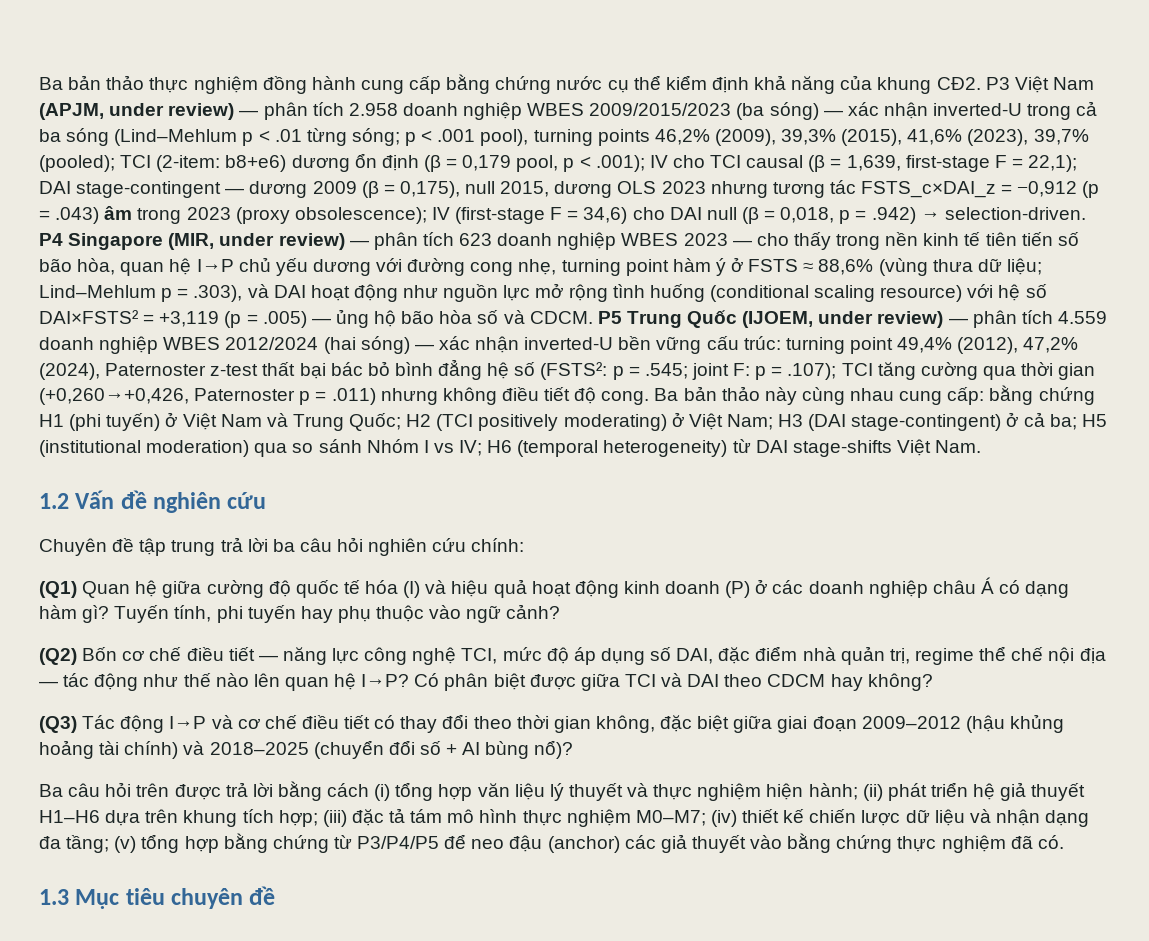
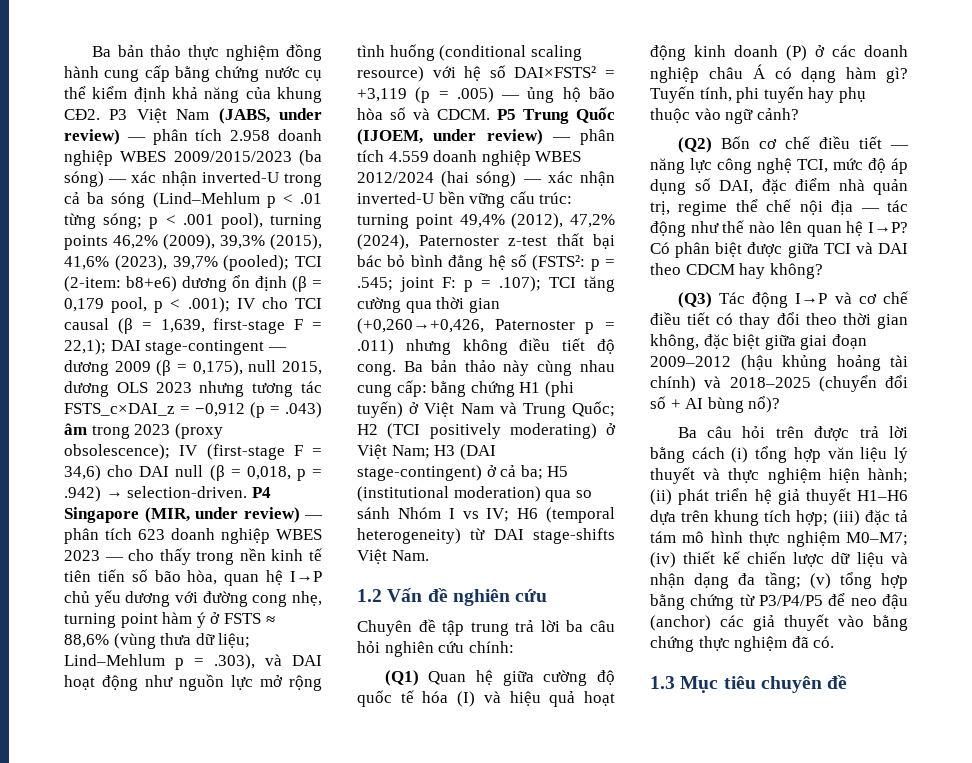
- Ba bản thảo thực nghiệm đồng hành cung cấp bằng chứng nước cụ thể kiểm định khả năng của khung CĐ2. P3 Việt Nam (APJM, under review) — phân tích 2.958 doanh nghiệp WBES 2009/2015/2023 (ba sóng) — xác nhận inverted-U trong cả ba sóng (Lind–Mehlum p < .01 từng sóng;
+ Ba bản thảo thực nghiệm đồng hành cung cấp bằng chứng nước cụ thể kiểm định khả năng của khung CĐ2. P3 Việt Nam (JABS, under review) — phân tích 2.958 doanh nghiệp WBES 2009/2015/2023 (ba sóng) — xác nhận inverted-U trong cả ba sóng (Lind–Mehlum p < .01 từng sóng;

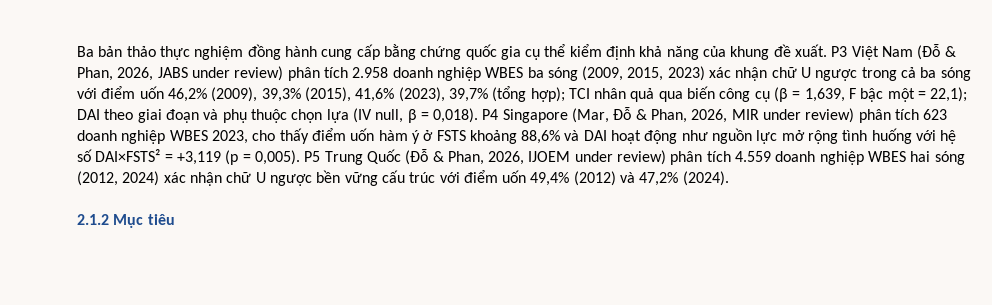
- Ba bản thảo thực nghiệm đồng hành cung cấp bằng chứng nước cụ thể kiểm định khả năng của khung CĐ2. P3 Việt Nam (JABS, under review) — phân tích 2.958 doanh nghiệp WBES 2009/2015/2023 (ba sóng) — xác nhận inverted-U trong cả ba sóng (Lind–Mehlum p < .01 từng sóng; p < .001 pool), turning points 46,2% (2009), 39,3% (2015), 41,6% (2023), 39,7% (pooled); TCI (2-item: b8+e6) dương ổn định (β = 0,179 pool, p < .001); IV cho TCI causal (β = 1,639, first-stage F = 22,1); DAI stage-contingent — dương 2009 (β = 0,175), null 2015, dương OLS 2023 nhưng tương tác FSTS_c×DAI_z = −0,912 (p = .043) âm trong 2023 (proxy obsolescence); IV (first-stage F = 34,6) cho DAI null (β = 0,018, p = .942) → selection-driven. P4 Singapore (MIR, under review) — phân tích 623 doanh nghiệp WBES 2023 — cho thấy trong nền kinh tế tiên tiến số bão hòa, quan hệ I→P chủ yếu dương với đường cong nhẹ, turning point hàm ý ở FSTS ≈ 88,6% (vùng thưa dữ liệu; Lind–Mehlum p = .303), và DAI hoạt động như nguồn lực mở rộng tình huống (conditional scaling resource) với hệ số DAI×FSTS² = +3,119 (p = .005) — ủng hộ bão hòa số và CDCM. P5 Trung Quốc (IJOEM, under review) — phân tích 4.559 doanh nghiệp WBES 2012/2024 (hai sóng) — xác nhận inverted-U bền vững cấu trúc: turning point 49,4% (2012), 47,2% (2024), Paternoster z-test thất bại bác bỏ bình đẳng hệ số (FSTS²: p = .545; joint F: p = .107); TCI tăng cường qua thời gian (+0,260→+0,426, Paternoster p = .011) nhưng không điều tiết độ cong. Ba bản thảo này cùng nhau cung cấp: bằng chứng H1 (phi tuyến) ở Việt Nam và Trung Quốc; H2 (TCI positively moderating) ở Việt Nam; H3 (DAI stage-contingent) ở cả ba; H5 (institutional moderation) qua so sánh Nhóm I vs IV; H6 (temporal heterogeneity) từ DAI stage-shifts Việt Nam.
- 1.2 Vấn đề nghiên cứu
- Chuyên đề tập trung trả lời ba câu hỏi nghiên cứu chính:
- (Q1) Quan hệ giữa cường độ quốc tế hóa (I) và hiệu quả hoạt động kinh doanh (P) ở các doanh nghiệp châu Á có dạng hàm gì? Tuyến tính, phi tuyến hay phụ thuộc vào ngữ cảnh?
- (Q2) Bốn cơ chế điều tiết — năng lực công nghệ TCI, mức độ áp dụng số DAI, đặc điểm nhà quản trị, regime thể chế nội địa — tác động như thế nào lên quan hệ I→P? Có phân biệt được giữa TCI và DAI theo CDCM hay không?
- (Q3) Tác động I→P và cơ chế điều tiết có thay đổi theo thời gian không, đặc biệt giữa giai đoạn 2009–2012 (hậu khủng hoảng tài chính) và 2018–2025 (chuyển đổi số + AI bùng nổ)?
- Ba câu hỏi trên được trả lời bằng cách (i) tổng hợp văn liệu lý thuyết và thực nghiệm hiện hành; (ii) phát triển hệ giả thuyết H1–H6 dựa trên khung tích hợp; (iii) đặc tả tám mô hình thực nghiệm M0–M7; (iv) thiết kế chiến lược dữ liệu và nhận dạng đa tầng; (v) tổng hợp bằng chứng từ P3/P4/P5 để neo đậu (anchor) các giả thuyết vào bằng chứng thực nghiệm đã có.
- 1.3 Mục tiêu chuyên đề
+ Ba bản thảo thực nghiệm đồng hành cung cấp bằng chứng quốc gia cụ thể kiểm định khả năng của khung đề xuất. P3 Việt Nam (Đỗ & Phan, 2026, JABS under review) phân tích 2.958 doanh nghiệp WBES ba sóng (2009, 2015, 2023) xác nhận chữ U ngược trong cả ba sóng với điểm uốn 46,2% (2009), 39,3% (2015), 41,6% (2023), 39,7% (tổng hợp); TCI nhân quả qua biến công cụ (β = 1,639, F bậc một = 22,1); DAI theo giai đoạn và phụ thuộc chọn lựa (IV null, β = 0,018). P4 Singapore (Mar, Đỗ & Phan, 2026, MIR under review) phân tích 623 doanh nghiệp WBES 2023, cho thấy điểm uốn hàm ý ở FSTS khoảng 88,6% và DAI hoạt động như nguồn lực mở rộng tình huống với hệ số DAI×FSTS² = +3,119 (p = 0,005). P5 Trung Quốc (Đỗ & Phan, 2026, IJOEM under review) phân tích 4.559 doanh nghiệp WBES hai sóng (2012, 2024) xác nhận chữ U ngược bền vững cấu trúc với điểm uốn 49,4% (2012) và 47,2% (2024).
+ 2.1.2 Mục tiêu

